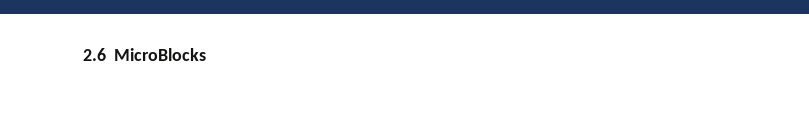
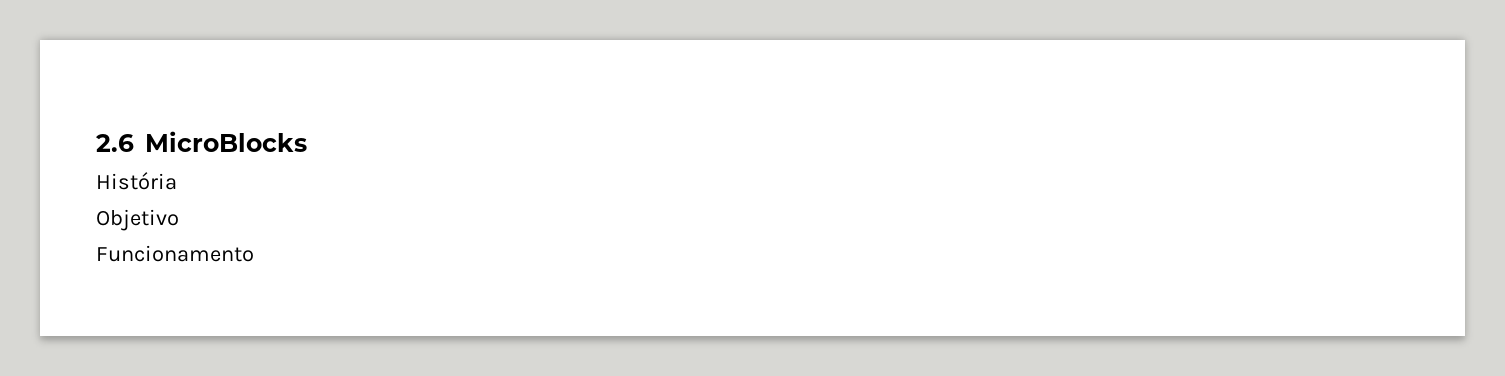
+ História
+ Objetivo
+ Funcionamento

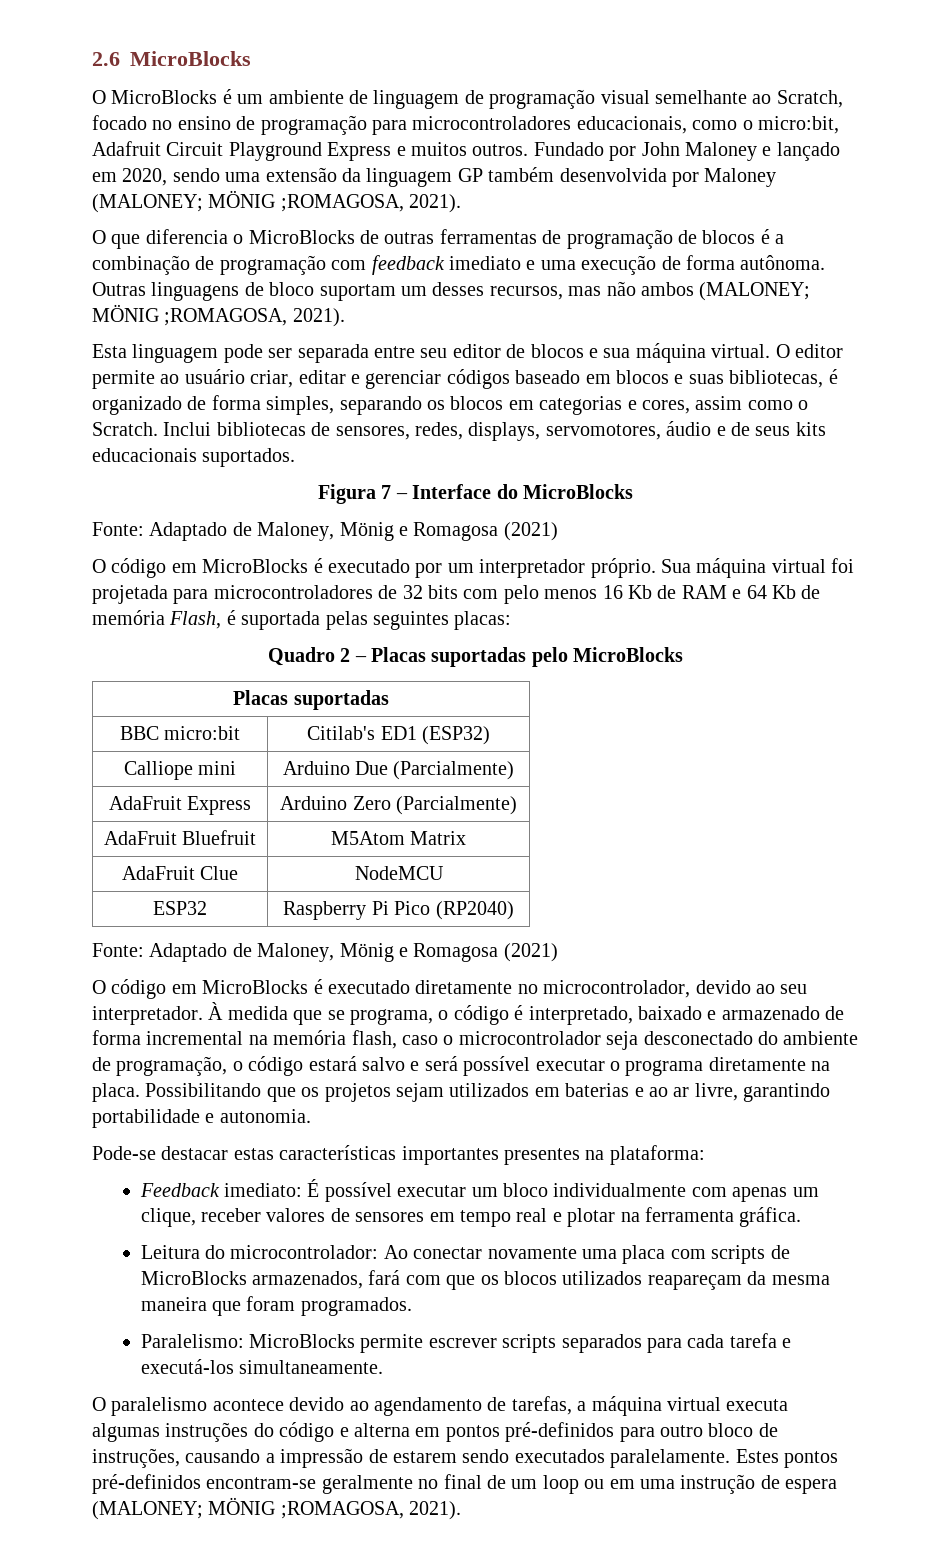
- História
- Objetivo
- Funcionamento
+ O MicroBlocks é um ambiente de linguagem de programação visual semelhante ao Scratch, focado no ensino de programação para microcontroladores educacionais, como o micro:bit, Adafruit Circuit Playground Express e muitos outros. Fundado por John Maloney e lançado em 2020, sendo uma extensão da linguagem GP também desenvolvida por Maloney (MALONEY; MÖNIG ;ROMAGOSA, 2021).
+ O que diferencia o MicroBlocks de outras ferramentas de programação de blocos é a combinação de programação com feedback imediato e uma execução de forma autônoma. Outras linguagens de bloco suportam um desses recursos, mas não ambos (MALONEY; MÖNIG ;ROMAGOSA, 2021).
+ Esta linguagem pode ser separada entre seu editor de blocos e sua máquina virtual. O editor permite ao usuário criar, editar e gerenciar códigos baseado em blocos e suas bibliotecas, é organizado de forma simples, separando os blocos em categorias e cores, assim como o Scratch. Inclui bibliotecas de sensores, redes, displays, servomotores, áudio e de seus kits educacionais suportados.
+ Figura 7 – Interface do MicroBlocks
+ Fonte: Adaptado de Maloney, Mönig e Romagosa (2021)
+ O código em MicroBlocks é executado por um interpretador próprio. Sua máquina virtual foi projetada para microcontroladores de 32 bits com pelo menos 16 Kb de RAM e 64 Kb de memória Flash, é suportada pelas seguintes placas:
+ Quadro 2 – Placas suportadas pelo MicroBlocks
+ Placas suportadas
+ BBC micro:bit | Citilab's ED1 (ESP32)
+ Calliope mini | Arduino Due (Parcialmente)
+ AdaFruit Express | Arduino Zero (Parcialmente)
+ AdaFruit Bluefruit | M5Atom Matrix
+ AdaFruit Clue | NodeMCU
+ ESP32 | Raspberry Pi Pico (RP2040)
+ Fonte: Adaptado de Maloney, Mönig e Romagosa (2021)
+ O código em MicroBlocks é executado diretamente no microcontrolador, devido ao seu interpretador. À medida que se programa, o código é interpretado, baixado e armazenado de forma incremental na memória flash, caso o microcontrolador seja desconectado do ambiente de programação, o código estará salvo e será possível executar o programa diretamente na placa. Possibilitando que os projetos sejam utilizados em baterias e ao ar livre, garantindo portabilidade e autonomia.
+ Pode-se destacar estas características importantes presentes na plataforma:
+ Feedback imediato: É possível executar um bloco individualmente com apenas um clique, receber valores de sensores em tempo real e plotar na ferramenta gráfica.
+ Leitura do microcontrolador: Ao conectar novamente uma placa com scripts de MicroBlocks armazenados, fará com que os blocos utilizados reapareçam da mesma maneira que foram programados.
+ Paralelismo: MicroBlocks permite escrever scripts separados para cada tarefa e executá-los simultaneamente.
+ O paralelismo acontece devido ao agendamento de tarefas, a máquina virtual executa algumas instruções do código e alterna em pontos pré-definidos para outro bloco de instruções, causando a impressão de estarem sendo executados paralelamente. Estes pontos pré-definidos encontram-se geralmente no final de um loop ou em uma instrução de espera (MALONEY; MÖNIG ;ROMAGOSA, 2021).

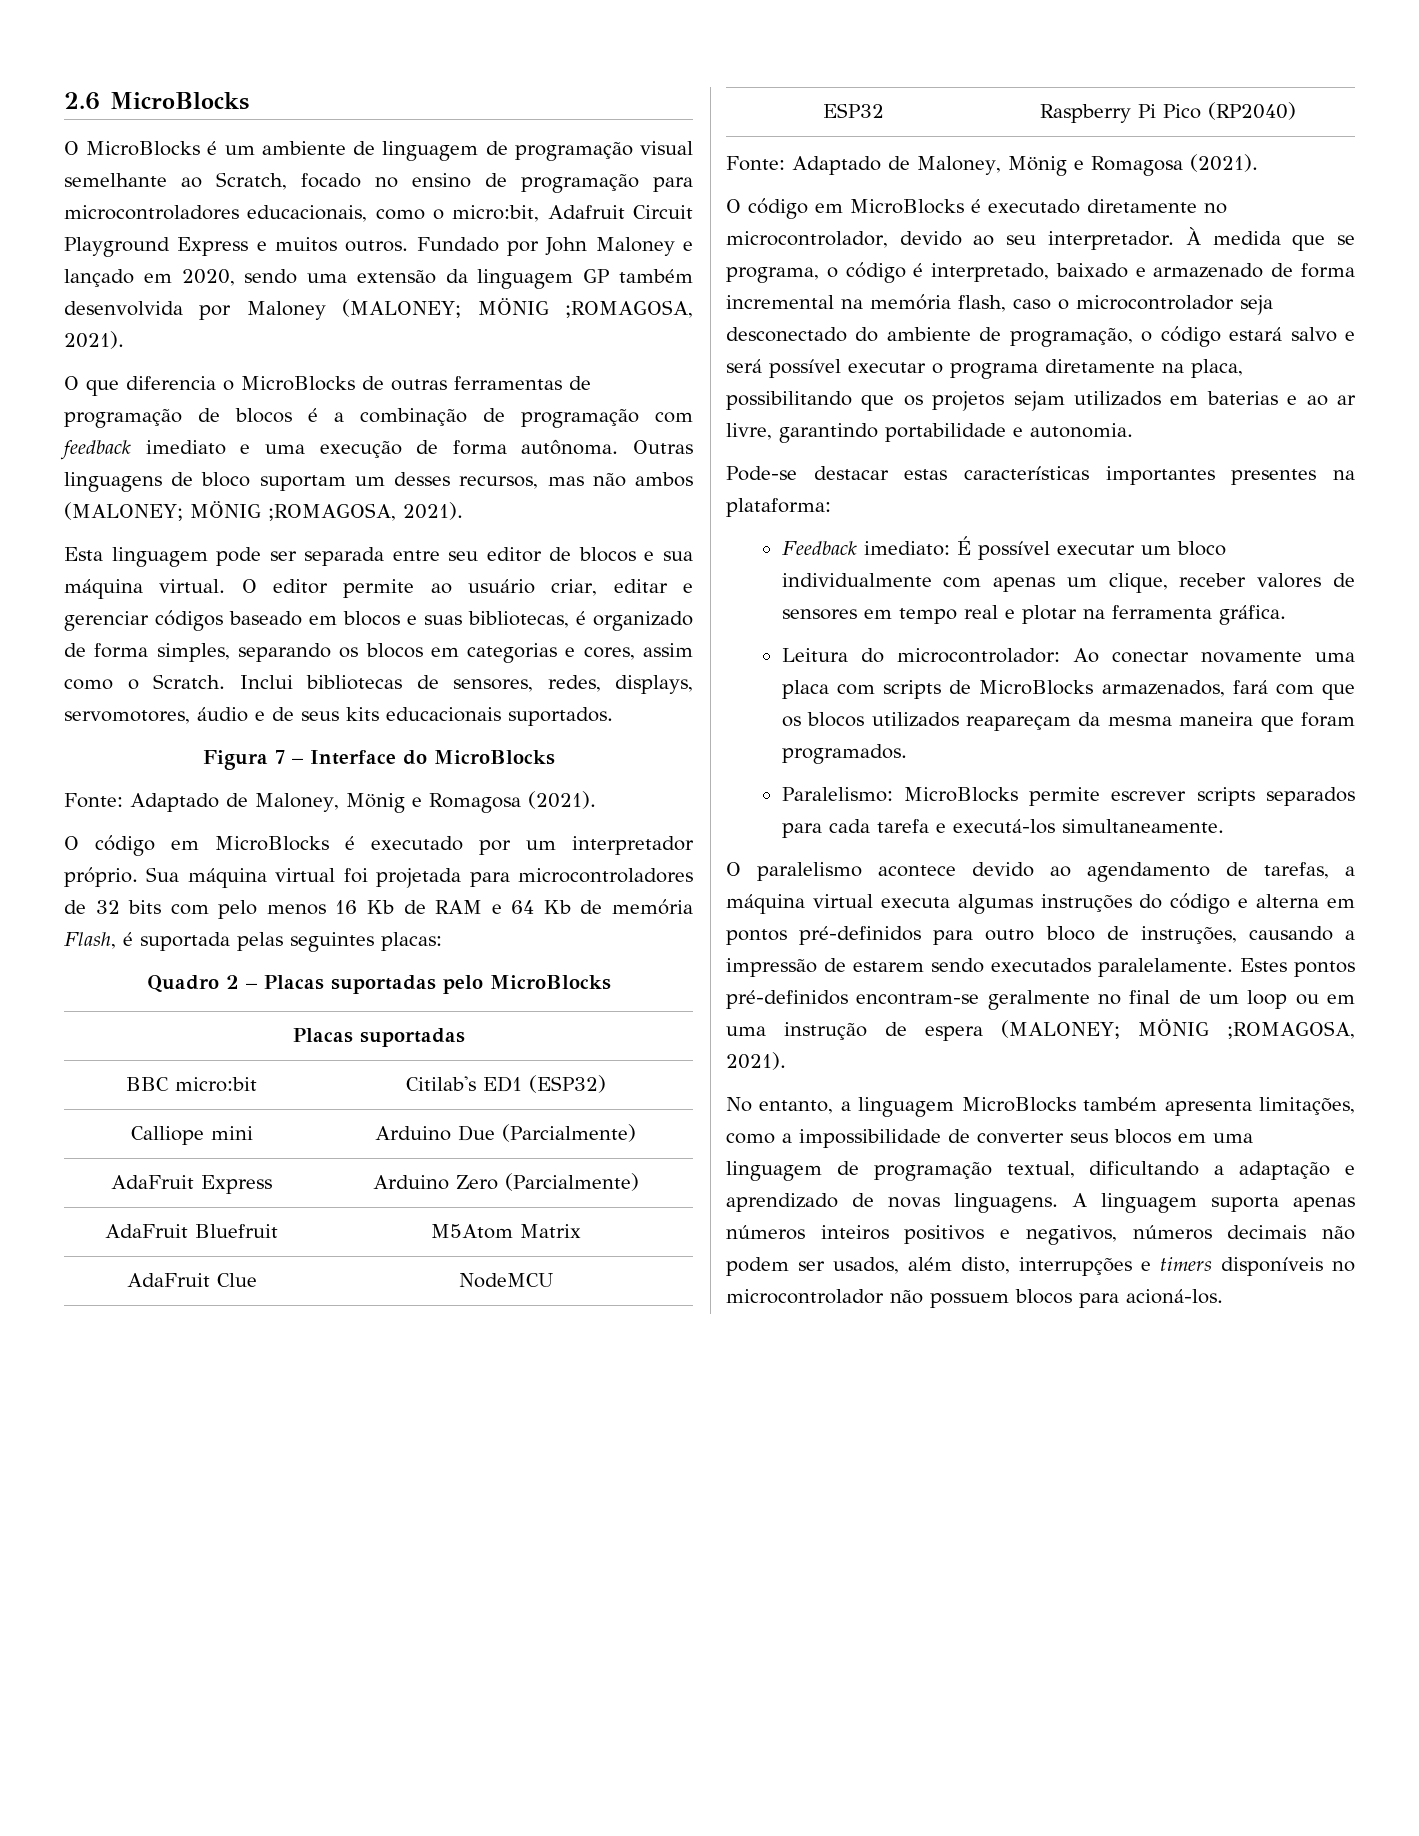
  Figura 7 – Interface do MicroBlocks
- Fonte: Adaptado de Maloney, Mönig e Romagosa (2021)
+ Fonte: Adaptado de Maloney, Mönig e Romagosa (2021).
  ESP32 | Raspberry Pi Pico (RP2040)
- Fonte: Adaptado de Maloney, Mönig e Romagosa (2021)
+ Fonte: Adaptado de Maloney, Mönig e Romagosa (2021).
- À medida que se programa, o código é interpretado, baixado e armazenado de forma incremental na memória flash, caso o microcontrolador seja desconectado do ambiente de programação, o código estará salvo e será possível executar o programa diretamente na placa. Possibilitando que os projetos sejam utilizados em baterias e ao ar livre, garantindo portabilidade e autonomia.
+ À medida que se programa, o código é interpretado, baixado e armazenado de forma incremental na memória flash, caso o microcontrolador seja desconectado do ambiente de programação, o código estará salvo e será possível executar o programa diretamente na placa, possibilitando que os projetos sejam utilizados em baterias e ao ar livre, garantindo portabilidade e autonomia.
+ No entanto, a linguagem MicroBlocks também apresenta limitações, como a impossibilidade de converter seus blocos em uma linguagem de programação textual, dificultando a adaptação e aprendizado de novas linguagens. A linguagem suporta apenas números inteiros positivos e negativos, números decimais não podem ser usados, além disto, interrupções e timers disponíveis no microcontrolador não possuem blocos para acioná-los.

